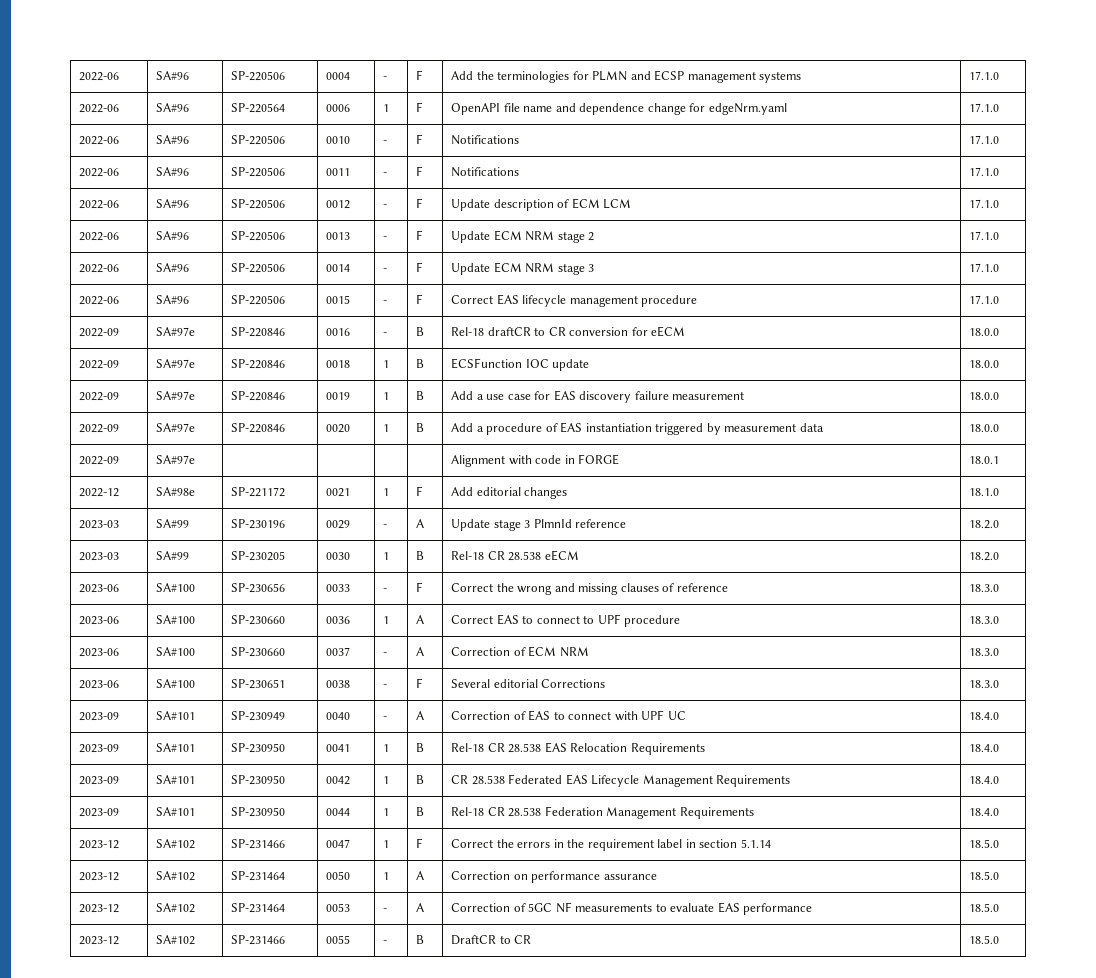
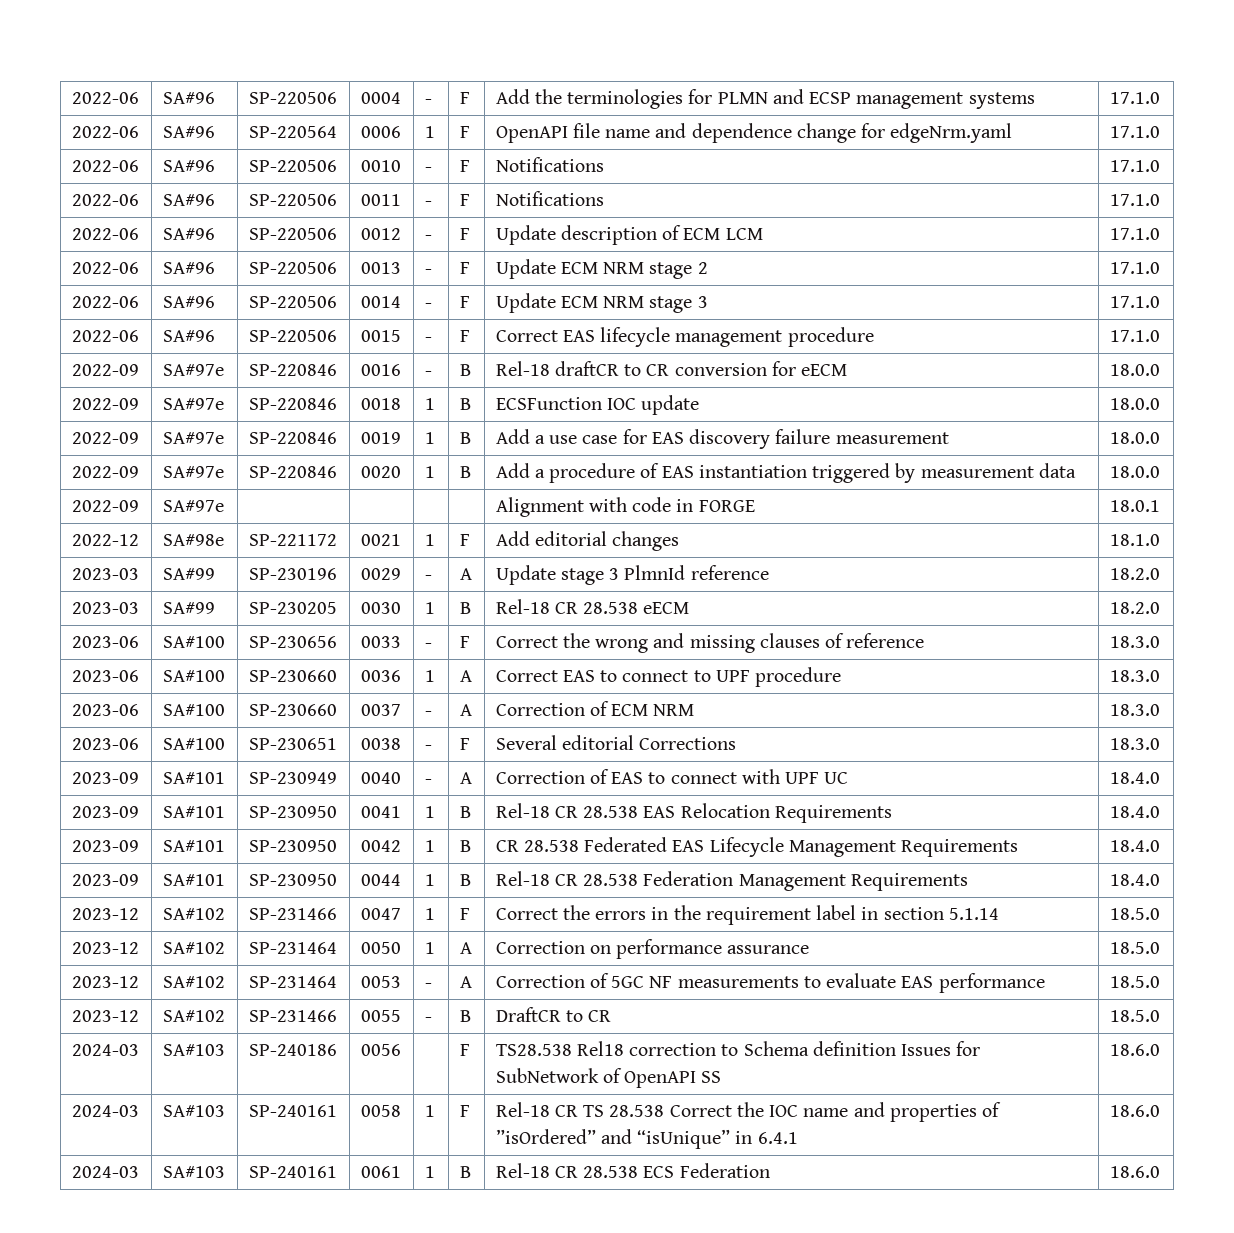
+ 2024-03 | SA#103 | SP-240186 | 0056 | | F | TS28.538 Rel18 correction to Schema definition Issues for SubNetwork of OpenAPI SS | 18.6.0
+ 2024-03 | SA#103 | SP-240161 | 0058 | 1 | F | Rel-18 CR TS 28.538 Correct the IOC name and properties of ”isOrdered” and “isUnique” in 6.4.1 | 18.6.0
+ 2024-03 | SA#103 | SP-240161 | 0061 | 1 | B | Rel-18 CR 28.538 ECS Federation | 18.6.0

